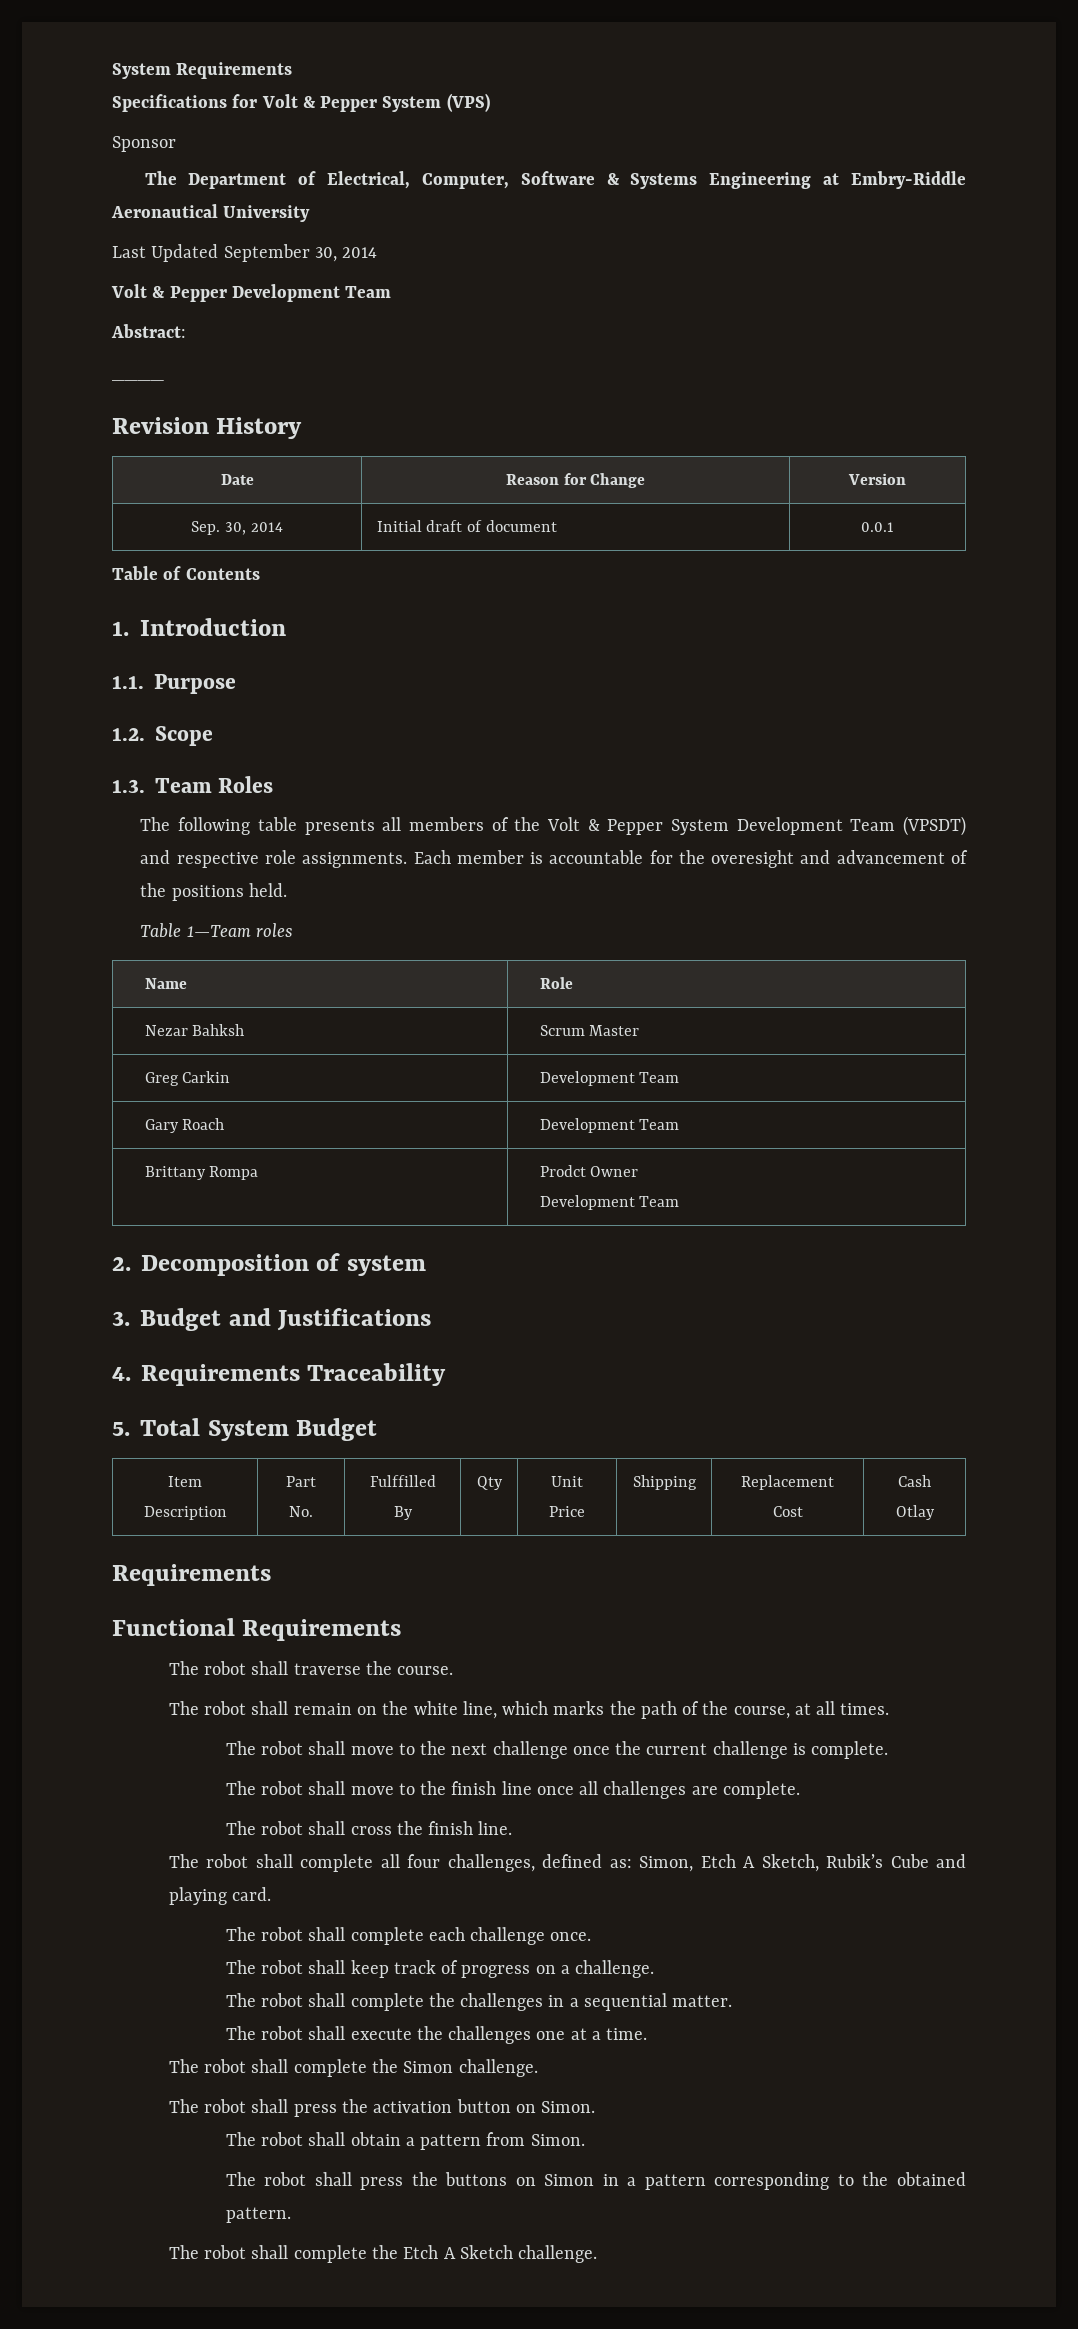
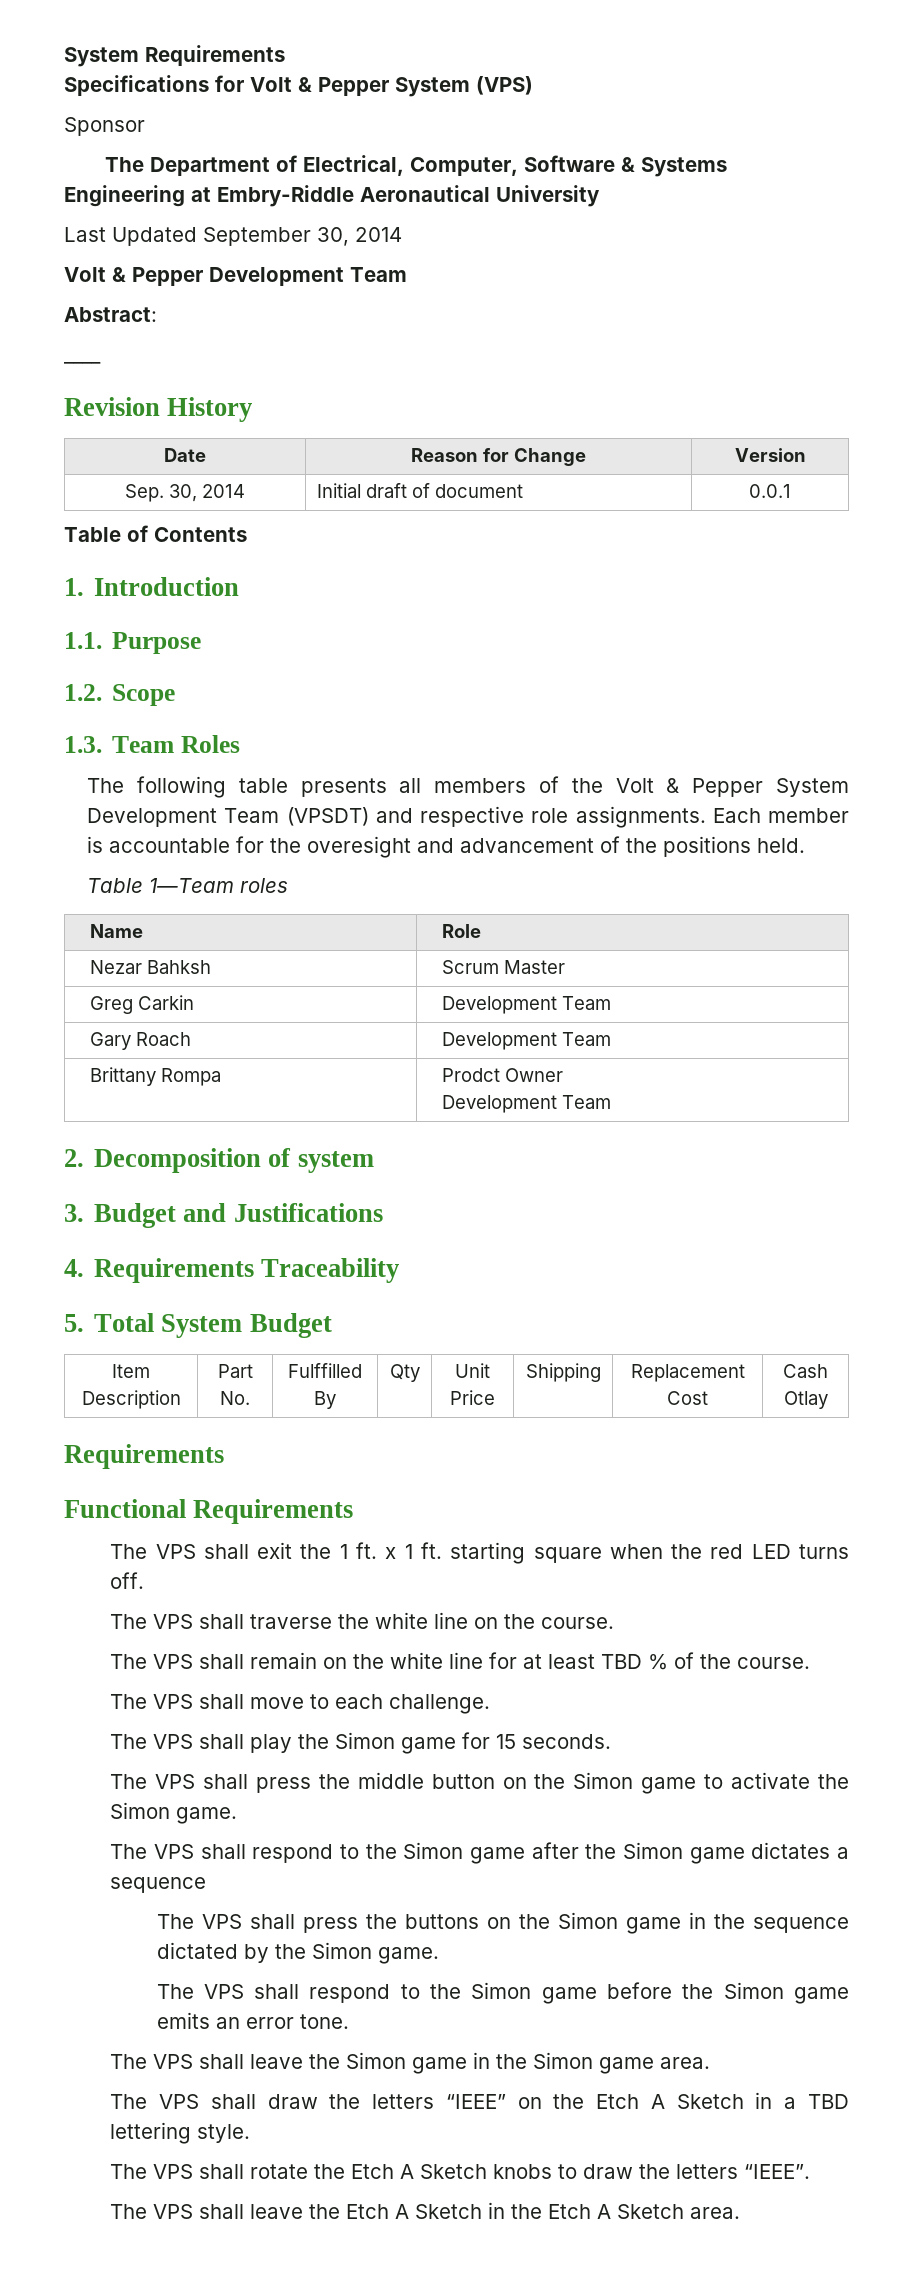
- The robot shall traverse the course.
- The robot shall remain on the white line, which marks the path of the course, at all times.
- The robot shall move to the next challenge once the current challenge is complete.
- The robot shall move to the finish line once all challenges are complete.
- The robot shall cross the finish line.
- The robot shall complete all four challenges, defined as: Simon, Etch A Sketch, Rubik’s Cube and playing card.
- The robot shall complete each challenge once.
- The robot shall keep track of progress on a challenge.
- The robot shall complete the challenges in a sequential matter.
- The robot shall execute the challenges one at a time.
- The robot shall complete the Simon challenge.
- The robot shall press the activation button on Simon.
- The robot shall obtain a pattern from Simon.
- The robot shall press the buttons on Simon in a pattern corresponding to the obtained pattern.
- The robot shall complete the Etch A Sketch challenge.
+ The VPS shall exit the 1 ft. x 1 ft. starting square when the red LED turns off.
+ The VPS shall traverse the white line on the course.
+ The VPS shall remain on the white line for at least TBD % of the course.
+ The VPS shall move to each challenge.
+ The VPS shall play the Simon game for 15 seconds.
+ The VPS shall press the middle button on the Simon game to activate the Simon game.
+ The VPS shall respond to the Simon game after the Simon game dictates a sequence
+ The VPS shall press the buttons on the Simon game in the sequence dictated by the Simon game.
+ The VPS shall respond to the Simon game before the Simon game emits an error tone.
+ The VPS shall leave the Simon game in the Simon game area.
+ The VPS shall draw the letters “IEEE” on the Etch A Sketch in a TBD lettering style.
+ The VPS shall rotate the Etch A Sketch knobs to draw the letters “IEEE”.
+ The VPS shall leave the Etch A Sketch in the Etch A Sketch area.

